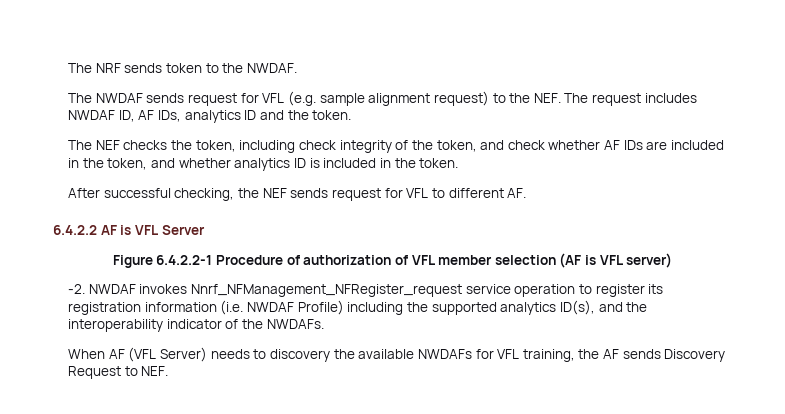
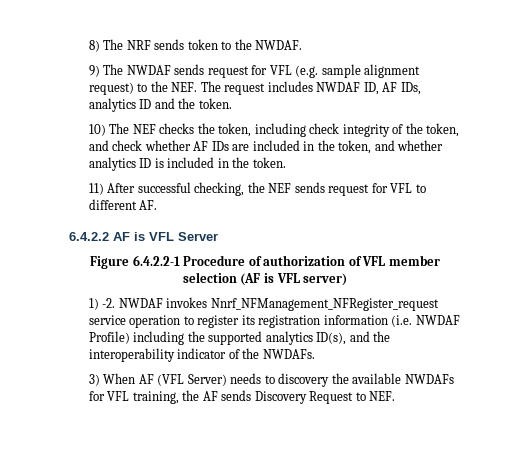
- The NRF sends token to the NWDAF.
+ 8) The NRF sends token to the NWDAF.
- The NWDAF sends request for VFL (e.g. sample alignment request) to the NEF. The request includes NWDAF ID, AF IDs, analytics ID and the token.
+ 9) The NWDAF sends request for VFL (e.g. sample alignment request) to the NEF. The request includes NWDAF ID, AF IDs, analytics ID and the token.
- The NEF checks the token, including check integrity of the token, and check whether AF IDs are included in the token, and whether analytics ID is included in the token.
+ 10) The NEF checks the token, including check integrity of the token, and check whether AF IDs are included in the token, and whether analytics ID is included in the token.
- After successful checking, the NEF sends request for VFL to different AF.
+ 11) After successful checking, the NEF sends request for VFL to different AF.
- -2.
+ 1) -2.
- When AF (VFL Server) needs to discovery the available NWDAFs for VFL training, the AF sends Discovery Request to NEF.
+ 3) When AF (VFL Server) needs to discovery the available NWDAFs for VFL training, the AF sends Discovery Request to NEF.

